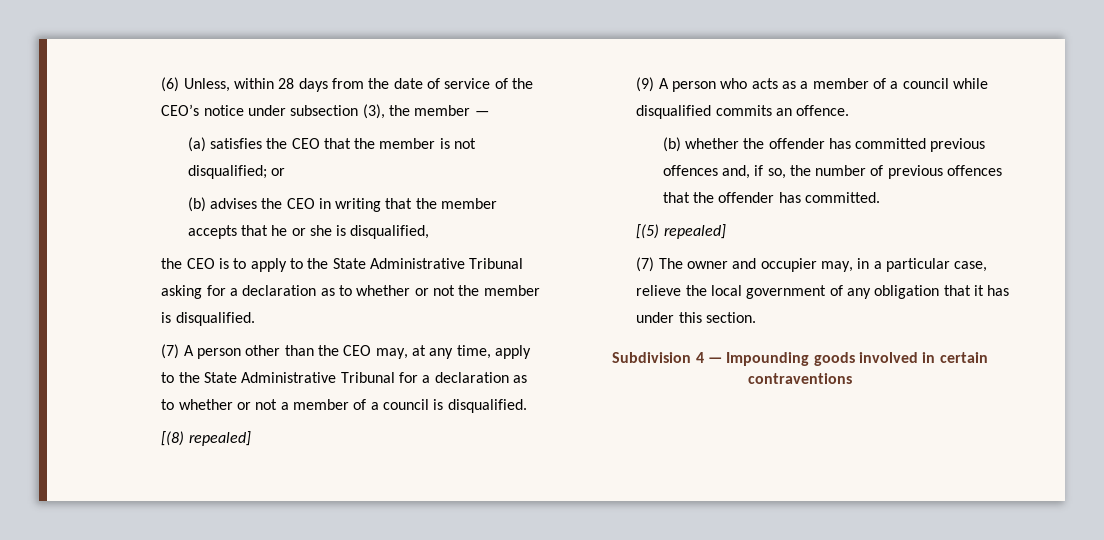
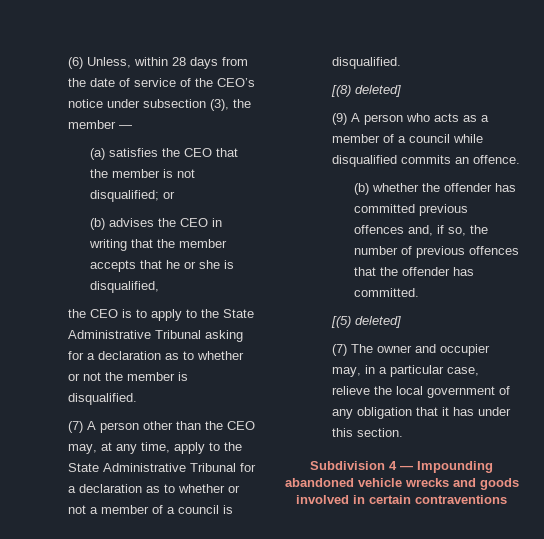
- [(8) repealed]
+ [(8) deleted]
- [(5) repealed]
+ [(5) deleted]
- Subdivision 4 — Impounding goods involved in certain contraventions
+ Subdivision 4 — Impounding abandoned vehicle wrecks and goods involved in certain contraventions

